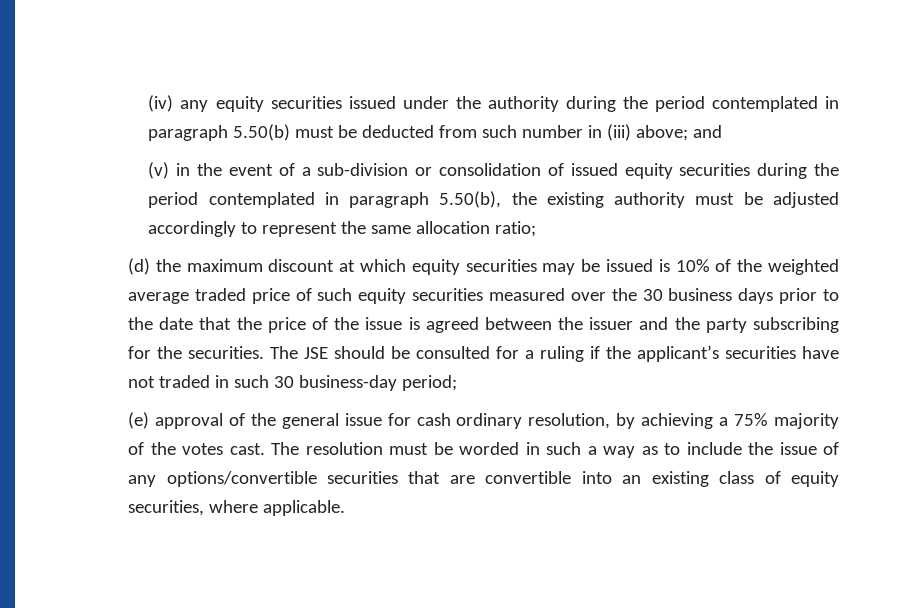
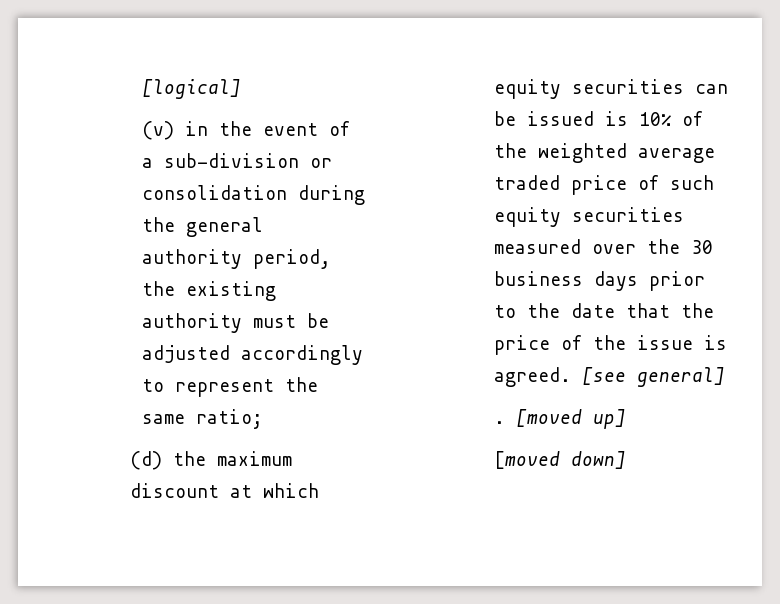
- (iv) any equity securities issued under the authority during the period contemplated in paragraph 5.50(b) must be deducted from such number in (iii) above; and
+ [logical]
- (v) in the event of a sub-division or consolidation of issued equity securities during the period contemplated in paragraph 5.50(b), the existing authority must be adjusted accordingly to represent the same allocation ratio;
+ (v) in the event of a sub-division or consolidation during the general authority period, the existing authority must be adjusted accordingly to represent the same ratio;
- (d) the maximum discount at which equity securities may be issued is 10% of the weighted average traded price of such equity securities measured over the 30 business days prior to the date that the price of the issue is agreed between the issuer and the party subscribing for the securities. The JSE should be consulted for a ruling if the applicant’s securities have not traded in such 30 business-day period;
- (e) approval of the general issue for cash ordinary resolution, by achieving a 75% majority of the votes cast. The resolution must be worded in such a way as to include the issue of any options/convertible securities that are convertible into an existing class of equity securities, where applicable.
+ (d) the maximum discount at which equity securities can be issued is 10% of the weighted average traded price of such equity securities measured over the 30 business days prior to the date that the price of the issue is agreed. [see general]
+ . [moved up]
+ [moved down]

